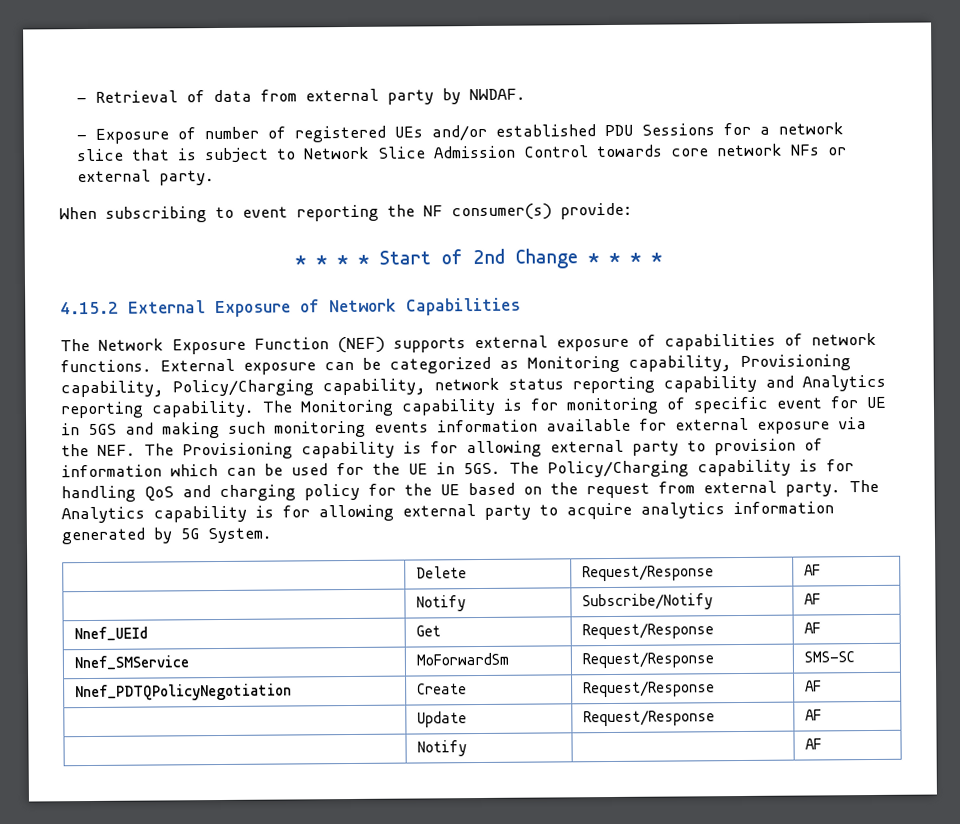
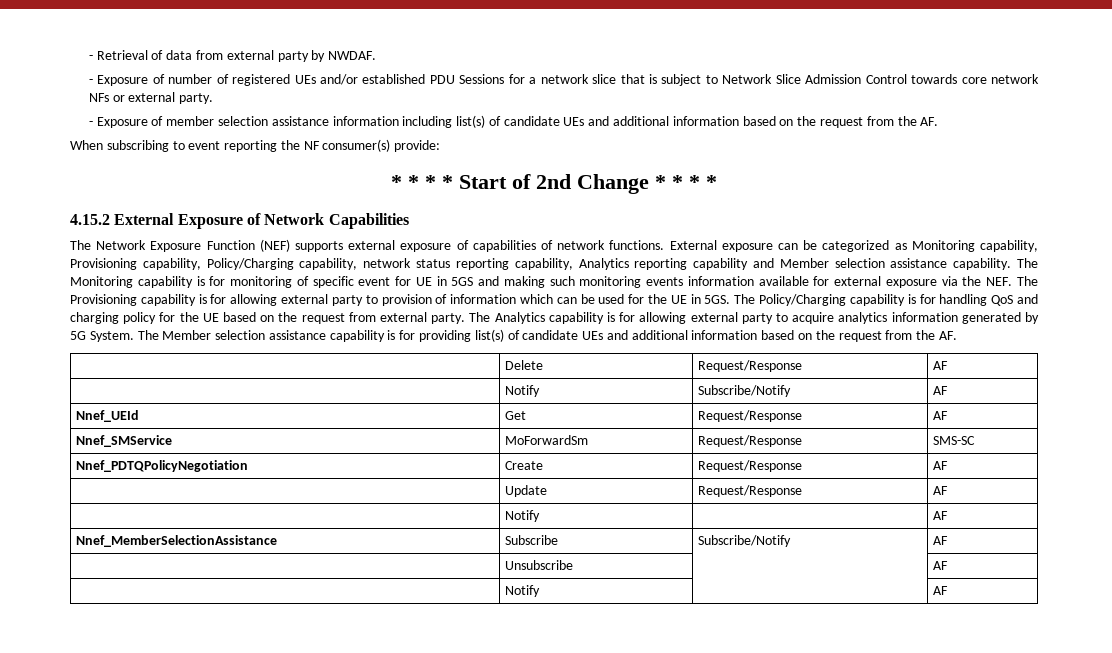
+ - Exposure of member selection assistance information including list(s) of candidate UEs and additional information based on the request from the AF.
- External exposure can be categorized as Monitoring capability, Provisioning capability, Policy/Charging capability, network status reporting capability and Analytics reporting capability.
+ External exposure can be categorized as Monitoring capability, Provisioning capability, Policy/Charging capability, network status reporting capability, Analytics reporting capability and Member selection assistance capability.
+ The Member selection assistance capability is for providing list(s) of candidate UEs and additional information based on the request from the AF.
+ Nnef_MemberSelectionAssistance | Subscribe | Subscribe/Notify | AF
+ | Unsubscribe | | AF
+ | Notify | | AF

